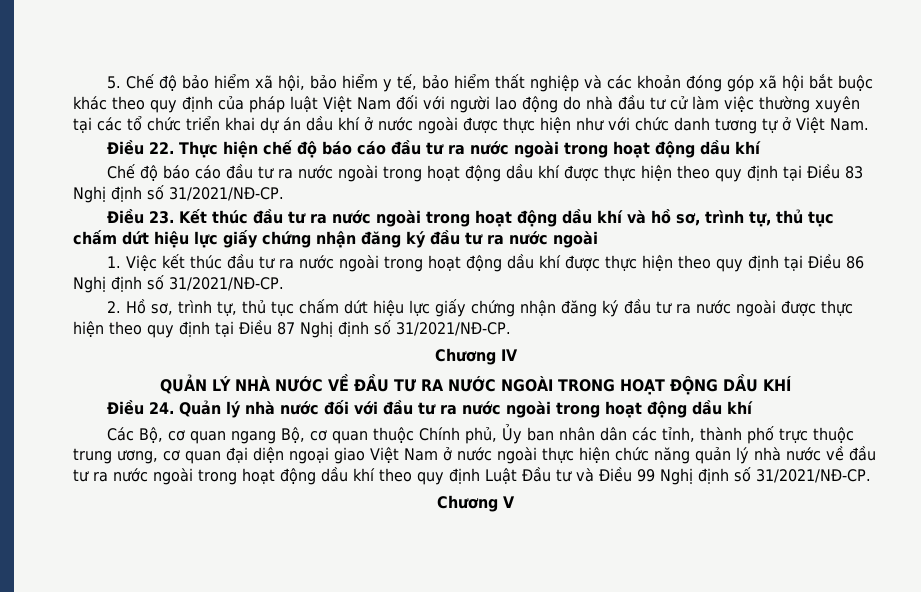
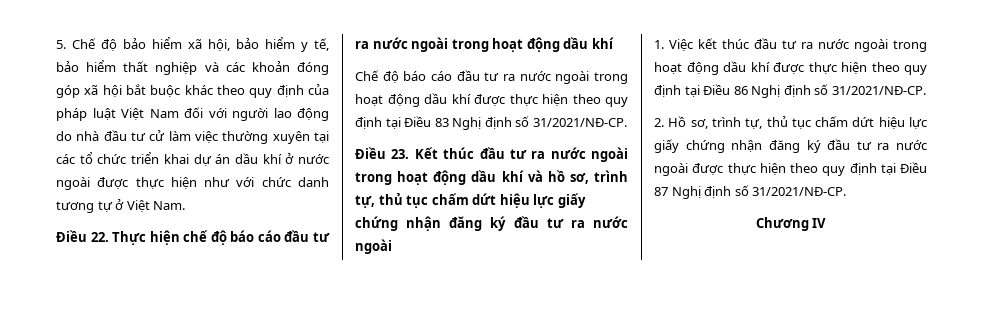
- QUẢN LÝ NHÀ NƯỚC VỀ ĐẦU TƯ RA NƯỚC NGOÀI TRONG HOẠT ĐỘNG DẦU KHÍ
- Điều 24. Quản lý nhà nước đối với đầu tư ra nước ngoài trong hoạt động dầu khí
- Các Bộ, cơ quan ngang Bộ, cơ quan thuộc Chính phủ, Ủy ban nhân dân các tỉnh, thành phố trực thuộc trung ương, cơ quan đại diện ngoại giao Việt Nam ở nước ngoài thực hiện chức năng quản lý nhà nước về đầu tư ra nước ngoài trong hoạt động dầu khí theo quy định Luật Đầu tư và Điều 99 Nghị định số 31/2021/NĐ-CP.
- Chương V

